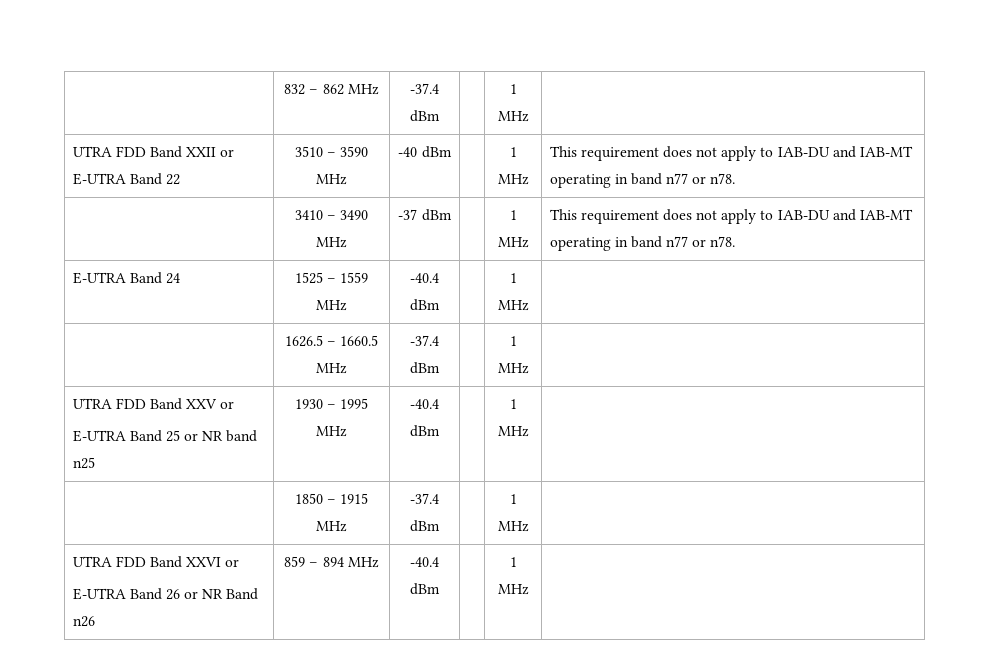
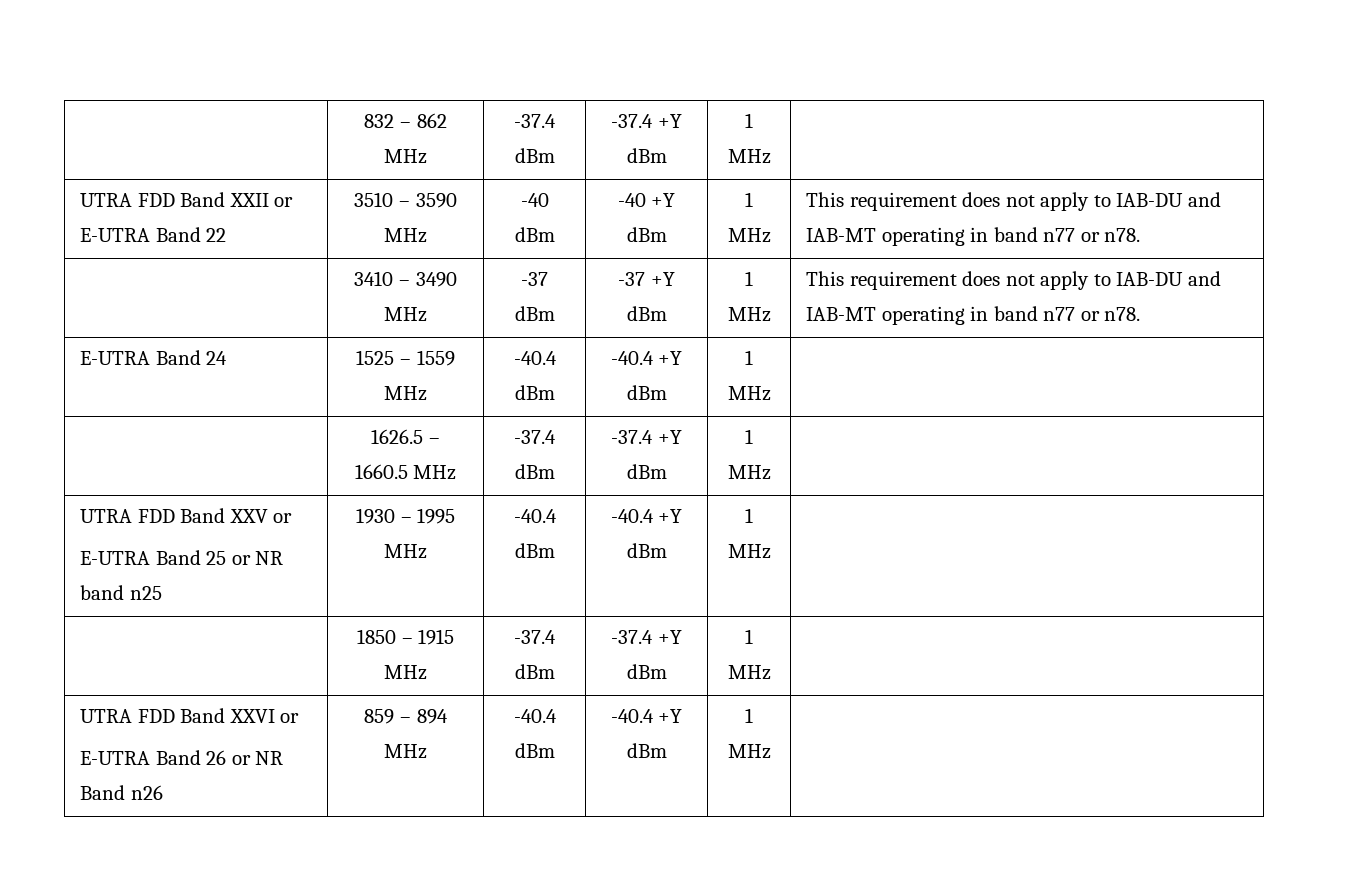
- | 832 – 862 MHz | -37.4 dBm | | 1 MHz |
+ | 832 – 862 MHz | -37.4 dBm | -37.4 +Y dBm | 1 MHz |
- UTRA FDD Band XXII or E-UTRA Band 22 | 3510 – 3590 MHz | -40 dBm | | 1 MHz | This requirement does not apply to IAB-DU and IAB-MT operating in band n77 or n78.
+ UTRA FDD Band XXII or E-UTRA Band 22 | 3510 – 3590 MHz | -40 dBm | -40 +Y dBm | 1 MHz | This requirement does not apply to IAB-DU and IAB-MT operating in band n77 or n78.
- | 3410 – 3490 MHz | -37 dBm | | 1 MHz | This requirement does not apply to IAB-DU and IAB-MT operating in band n77 or n78.
+ | 3410 – 3490 MHz | -37 dBm | -37 +Y dBm | 1 MHz | This requirement does not apply to IAB-DU and IAB-MT operating in band n77 or n78.
- E-UTRA Band 24 | 1525 – 1559 MHz | -40.4 dBm | | 1 MHz |
+ E-UTRA Band 24 | 1525 – 1559 MHz | -40.4 dBm | -40.4 +Y dBm | 1 MHz |
- | 1626.5 – 1660.5 MHz | -37.4 dBm | | 1 MHz |
+ | 1626.5 – 1660.5 MHz | -37.4 dBm | -37.4 +Y dBm | 1 MHz |
  UTRA FDD Band XXV or
- E-UTRA Band 25 or NR band n25 | 1930 – 1995 MHz | -40.4 dBm | | 1 MHz |
+ E-UTRA Band 25 or NR band n25 | 1930 – 1995 MHz | -40.4 dBm | -40.4 +Y dBm | 1 MHz |
- | 1850 – 1915 MHz | -37.4 dBm | | 1 MHz |
+ | 1850 – 1915 MHz | -37.4 dBm | -37.4 +Y dBm | 1 MHz |
  UTRA FDD Band XXVI or
- E-UTRA Band 26 or NR Band n26 | 859 – 894 MHz | -40.4 dBm | | 1 MHz |
+ E-UTRA Band 26 or NR Band n26 | 859 – 894 MHz | -40.4 dBm | -40.4 +Y dBm | 1 MHz |

